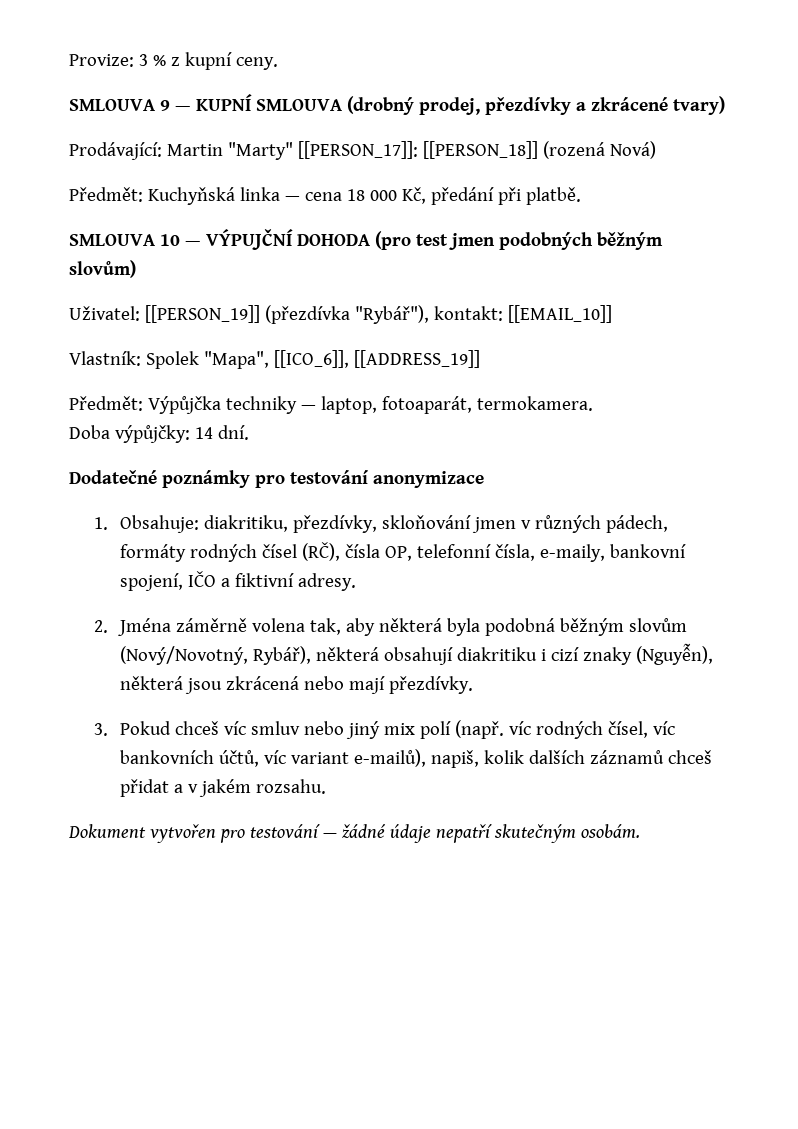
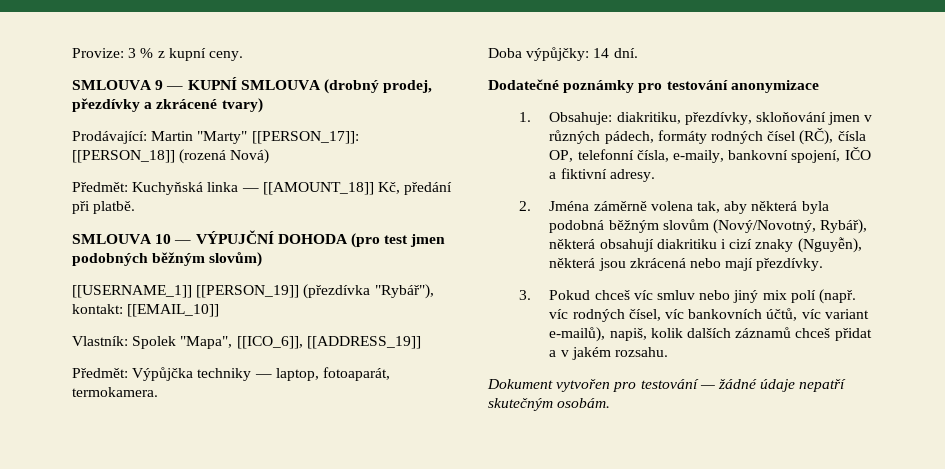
- Předmět: Kuchyňská linka — cena 18 000 Kč, předání při platbě.
+ Předmět: Kuchyňská linka — [[AMOUNT_18]] Kč, předání při platbě.
- Uživatel: [[PERSON_19]] (přezdívka "Rybář"), kontakt: [[EMAIL_10]]
+ [[USERNAME_1]] [[PERSON_19]] (přezdívka "Rybář"), kontakt: [[EMAIL_10]]

